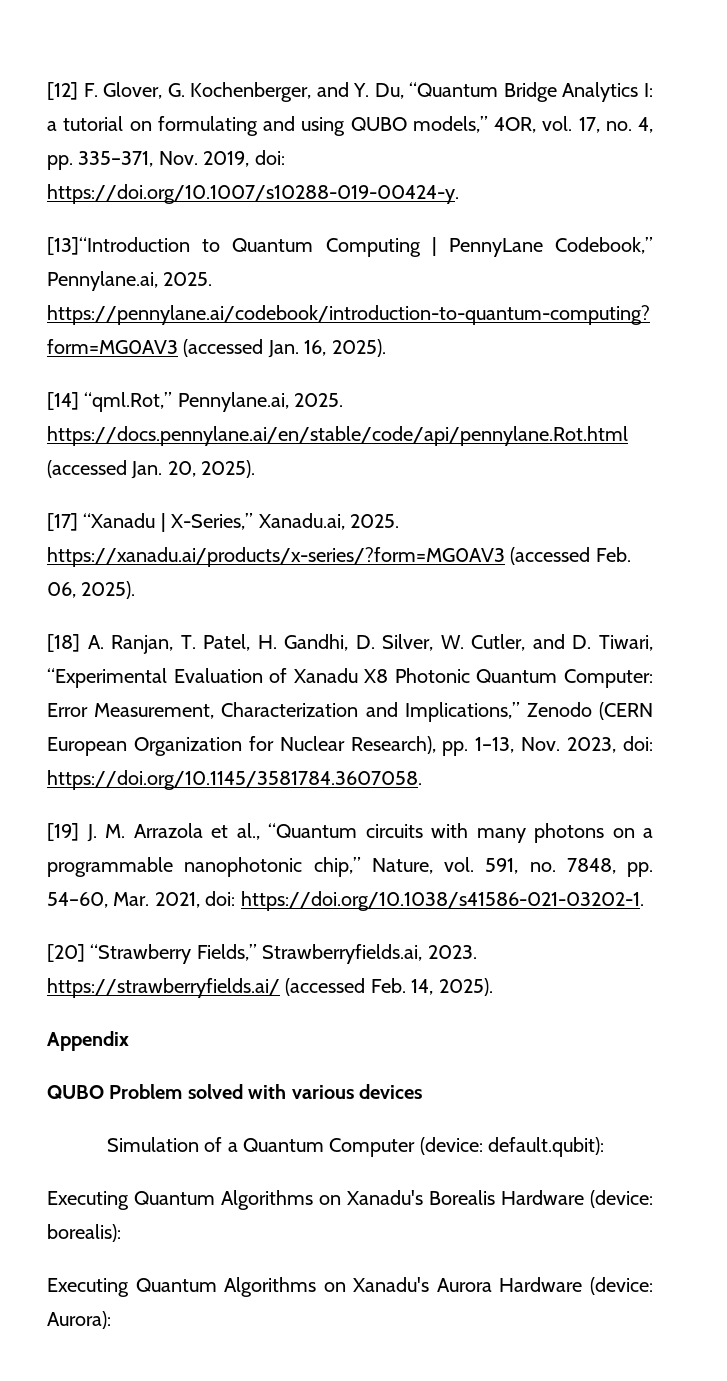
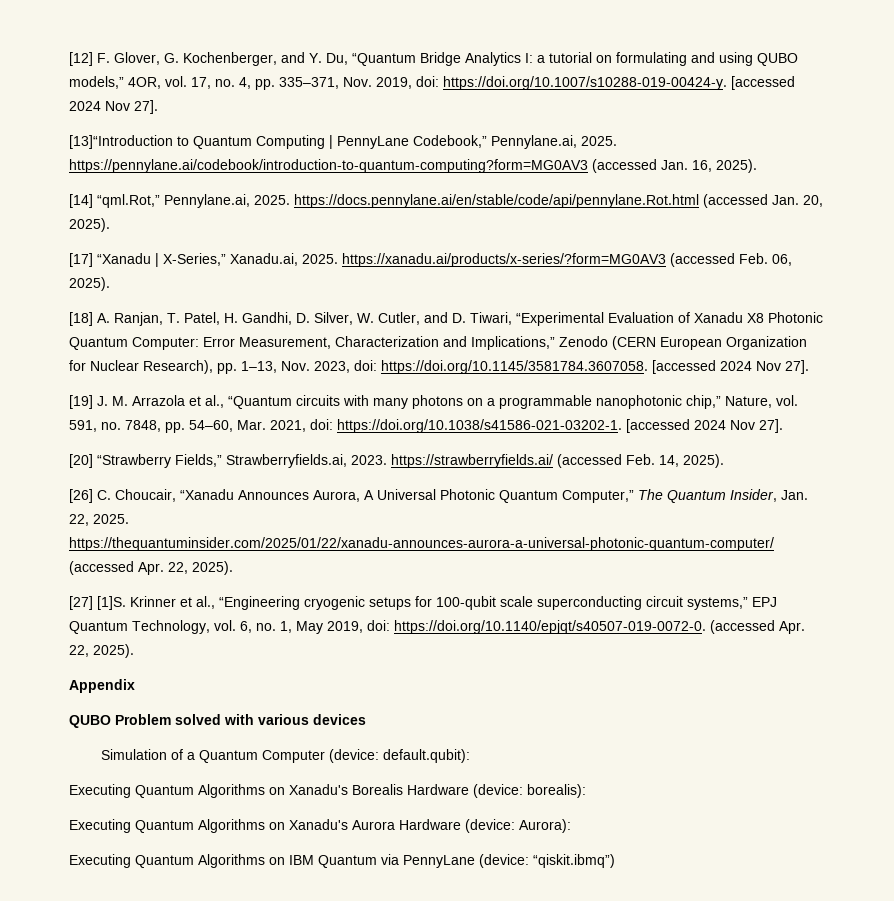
- [12] F. Glover, G. Kochenberger, and Y. Du, “Quantum Bridge Analytics I: a tutorial on formulating and using QUBO models,” 4OR, vol. 17, no. 4, pp. 335–371, Nov. 2019, doi: https://doi.org/10.1007/s10288-019-00424-y.
+ [12] F. Glover, G. Kochenberger, and Y. Du, “Quantum Bridge Analytics I: a tutorial on formulating and using QUBO models,” 4OR, vol. 17, no. 4, pp. 335–371, Nov. 2019, doi: https://doi.org/10.1007/s10288-019-00424-y. [accessed 2024 Nov 27].
- [18] A. Ranjan, T. Patel, H. Gandhi, D. Silver, W. Cutler, and D. Tiwari, “Experimental Evaluation of Xanadu X8 Photonic Quantum Computer: Error Measurement, Characterization and Implications,” Zenodo (CERN European Organization for Nuclear Research), pp. 1–13, Nov. 2023, doi: https://doi.org/10.1145/3581784.3607058.
+ [18] A. Ranjan, T. Patel, H. Gandhi, D. Silver, W. Cutler, and D. Tiwari, “Experimental Evaluation of Xanadu X8 Photonic Quantum Computer: Error Measurement, Characterization and Implications,” Zenodo (CERN European Organization for Nuclear Research), pp. 1–13, Nov. 2023, doi: https://doi.org/10.1145/3581784.3607058. [accessed 2024 Nov 27].
- [19] J. M. Arrazola et al., “Quantum circuits with many photons on a programmable nanophotonic chip,” Nature, vol. 591, no. 7848, pp. 54–60, Mar. 2021, doi: https://doi.org/10.1038/s41586-021-03202-1.
+ [19] J. M. Arrazola et al., “Quantum circuits with many photons on a programmable nanophotonic chip,” Nature, vol. 591, no. 7848, pp. 54–60, Mar. 2021, doi: https://doi.org/10.1038/s41586-021-03202-1. [accessed 2024 Nov 27].
+ [26] C. Choucair, “Xanadu Announces Aurora, A Universal Photonic Quantum Computer,” The Quantum Insider, Jan. 22, 2025. https://thequantuminsider.com/2025/01/22/xanadu-announces-aurora-a-universal-photonic-quantum-computer/ (accessed Apr. 22, 2025).
+ [27] [1]S. Krinner et al., “Engineering cryogenic setups for 100-qubit scale superconducting circuit systems,” EPJ Quantum Technology, vol. 6, no. 1, May 2019, doi: https://doi.org/10.1140/epjqt/s40507-019-0072-0. (accessed Apr. 22, 2025).
+ Executing Quantum Algorithms on IBM Quantum via PennyLane (device: “qiskit.ibmq”)

